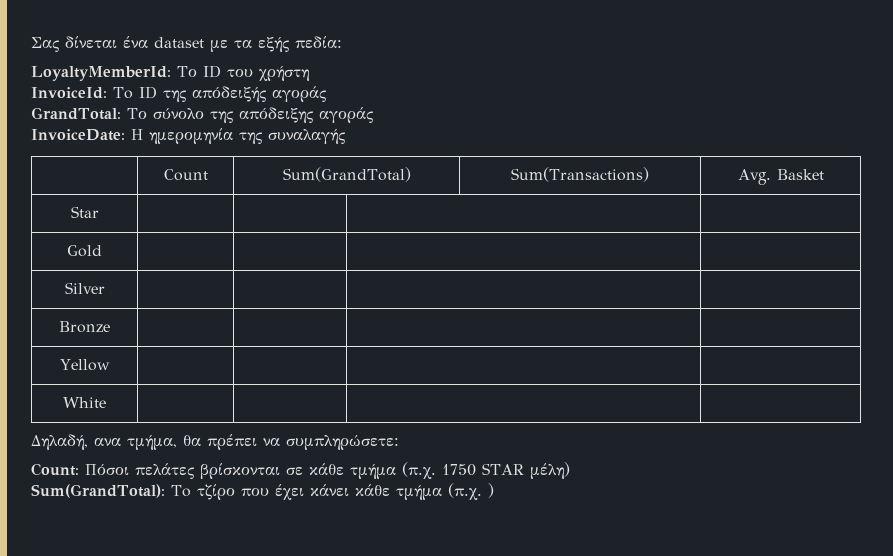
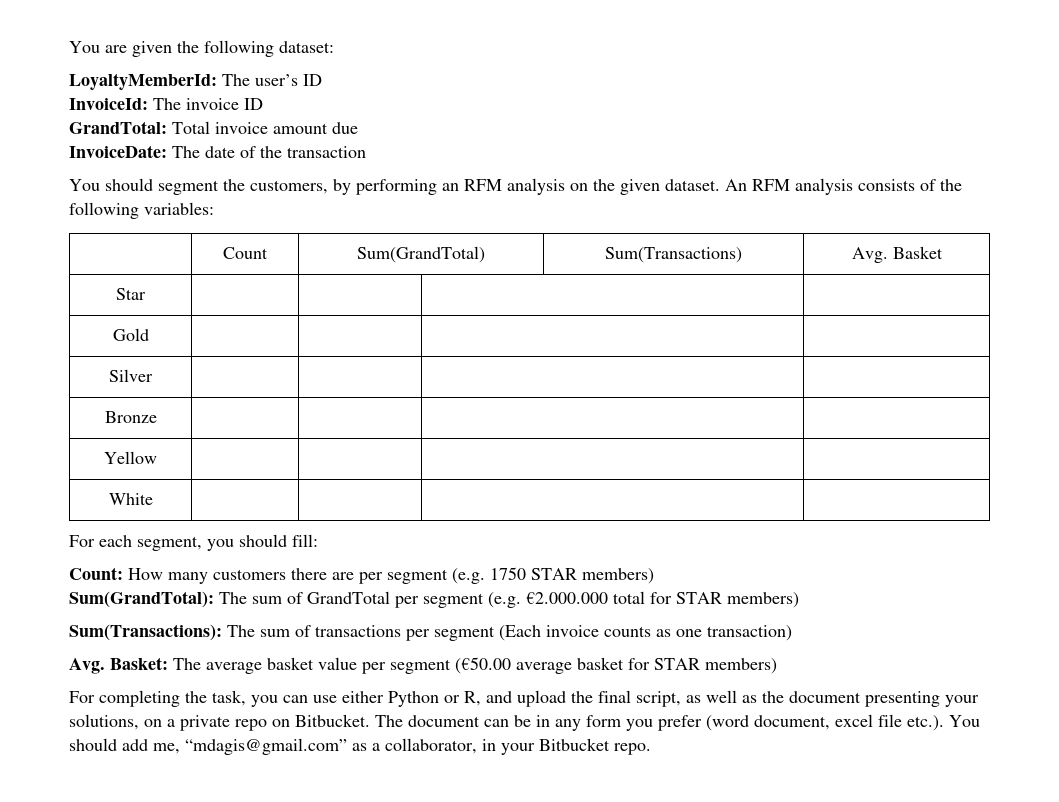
- Σας δίνεται ένα dataset με τα εξής πεδία:
+ You are given the following dataset:
- LoyaltyMemberId: Το ID του χρήστη
+ LoyaltyMemberId: The user’s ID
- InvoiceId: To ID της απόδειξής αγοράς
- GrandTotal: Το σύνολο της απόδειξης αγοράς
- InvoiceDate: Η ημερομηνία της συναλαγής
+ InvoiceId: The invoice ID
+ GrandTotal: Total invoice amount due
+ InvoiceDate: The date of the transaction
+ You should segment the customers, by performing an RFM analysis on the given dataset. An RFM analysis consists of the following variables:
- Δηλαδή, ανα τμήμα, θα πρέπει να συμπληρώσετε:
- Count: Πόσοι πελάτες βρίσκονται σε κάθε τμήμα (π.χ. 1750 STAR μέλη)
+ For each segment, you should fill:
+ Count: How many customers there are per segment (e.g. 1750 STAR members)
- Sum(GrandTotal): To τζίρο που έχει κάνει κάθε τμήμα (π.χ. )
+ Sum(GrandTotal): The sum of GrandTotal per segment (e.g. €2.000.000 total for STAR members)
+ Sum(Transactions): The sum of transactions per segment (Each invoice counts as one transaction)
+ Avg. Basket: The average basket value per segment (€50.00 average basket for STAR members)
+ For completing the task, you can use either Python or R, and upload the final script, as well as the document presenting your solutions, on a private repo on Bitbucket. The document can be in any form you prefer (word document, excel file etc.). You should add me, “mdagis@gmail.com” as a collaborator, in your Bitbucket repo.

